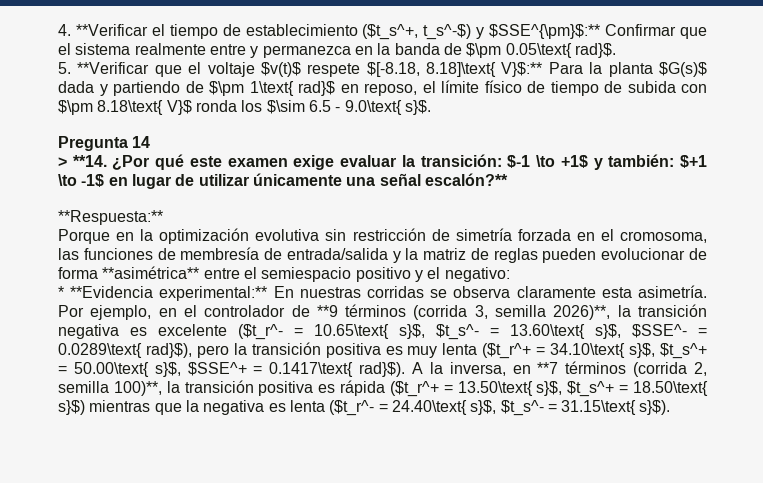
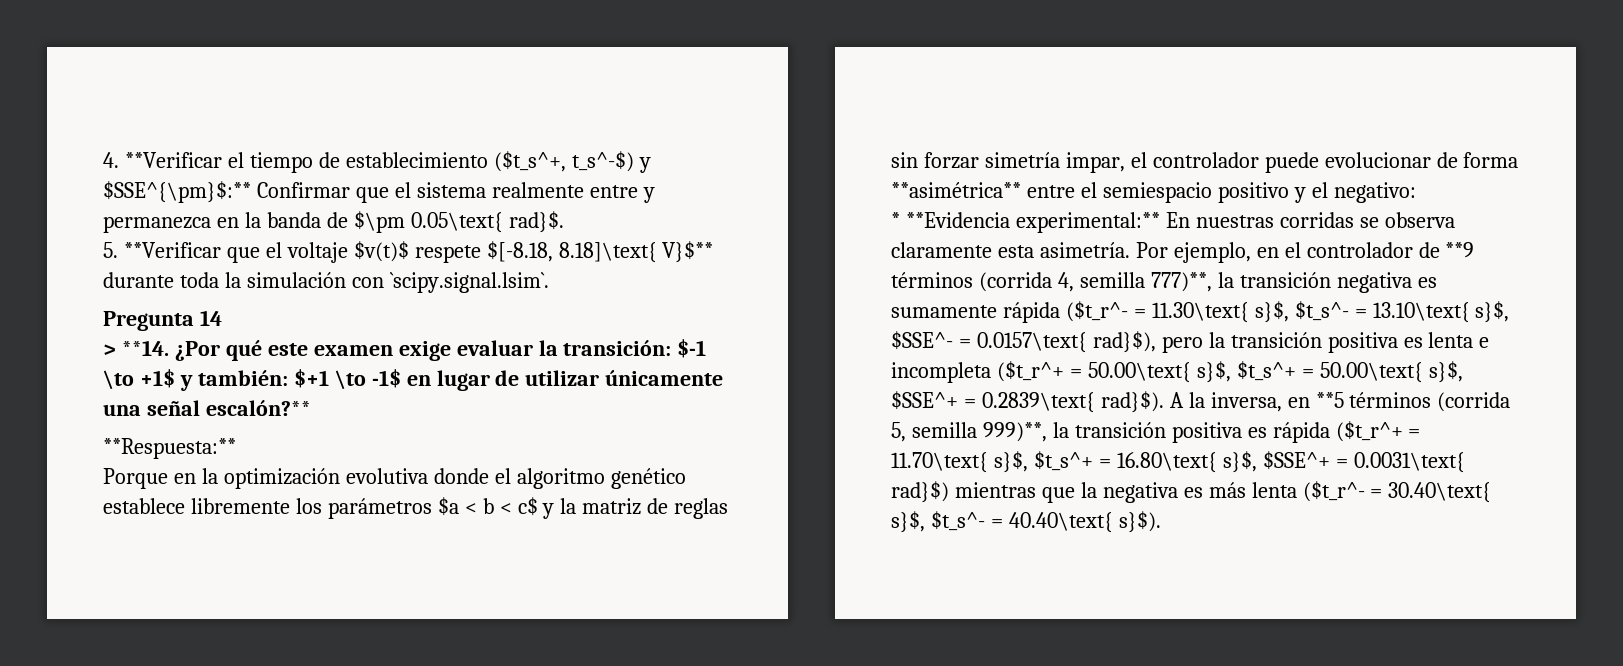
- 5. **Verificar que el voltaje $v(t)$ respete $[-8.18, 8.18]\text{ V}$:** Para la planta $G(s)$ dada y partiendo de $\pm 1\text{ rad}$ en reposo, el límite físico de tiempo de subida con $\pm 8.18\text{ V}$ ronda los $\sim 6.5 - 9.0\text{ s}$.
+ 5. **Verificar que el voltaje $v(t)$ respete $[-8.18, 8.18]\text{ V}$** durante toda la simulación con `scipy.signal.lsim`.
- Porque en la optimización evolutiva sin restricción de simetría forzada en el cromosoma, las funciones de membresía de entrada/salida y la matriz de reglas pueden evolucionar de forma **asimétrica** entre el semiespacio positivo y el negativo:
+ Porque en la optimización evolutiva donde el algoritmo genético establece libremente los parámetros $a < b < c$ y la matriz de reglas sin forzar simetría impar, el controlador puede evolucionar de forma **asimétrica** entre el semiespacio positivo y el negativo:
- Por ejemplo, en el controlador de **9 términos (corrida 3, semilla 2026)**, la transición negativa es excelente ($t_r^- = 10.65\text{ s}$, $t_s^- = 13.60\text{ s}$, $SSE^- = 0.0289\text{ rad}$), pero la transición positiva es muy lenta ($t_r^+ = 34.10\text{ s}$, $t_s^+ = 50.00\text{ s}$, $SSE^+ = 0.1417\text{ rad}$).
+ Por ejemplo, en el controlador de **9 términos (corrida 4, semilla 777)**, la transición negativa es sumamente rápida ($t_r^- = 11.30\text{ s}$, $t_s^- = 13.10\text{ s}$, $SSE^- = 0.0157\text{ rad}$), pero la transición positiva es lenta e incompleta ($t_r^+ = 50.00\text{ s}$, $t_s^+ = 50.00\text{ s}$, $SSE^+ = 0.2839\text{ rad}$).
- A la inversa, en **7 términos (corrida 2, semilla 100)**, la transición positiva es rápida ($t_r^+ = 13.50\text{ s}$, $t_s^+ = 18.50\text{ s}$) mientras que la negativa es lenta ($t_r^- = 24.40\text{ s}$, $t_s^- = 31.15\text{ s}$).
+ A la inversa, en **5 términos (corrida 5, semilla 999)**, la transición positiva es rápida ($t_r^+ = 11.70\text{ s}$, $t_s^+ = 16.80\text{ s}$, $SSE^+ = 0.0031\text{ rad}$) mientras que la negativa es más lenta ($t_r^- = 30.40\text{ s}$, $t_s^- = 40.40\text{ s}$).

